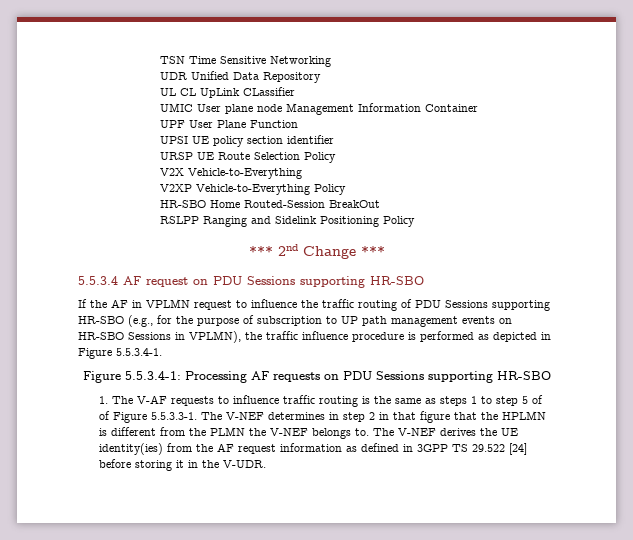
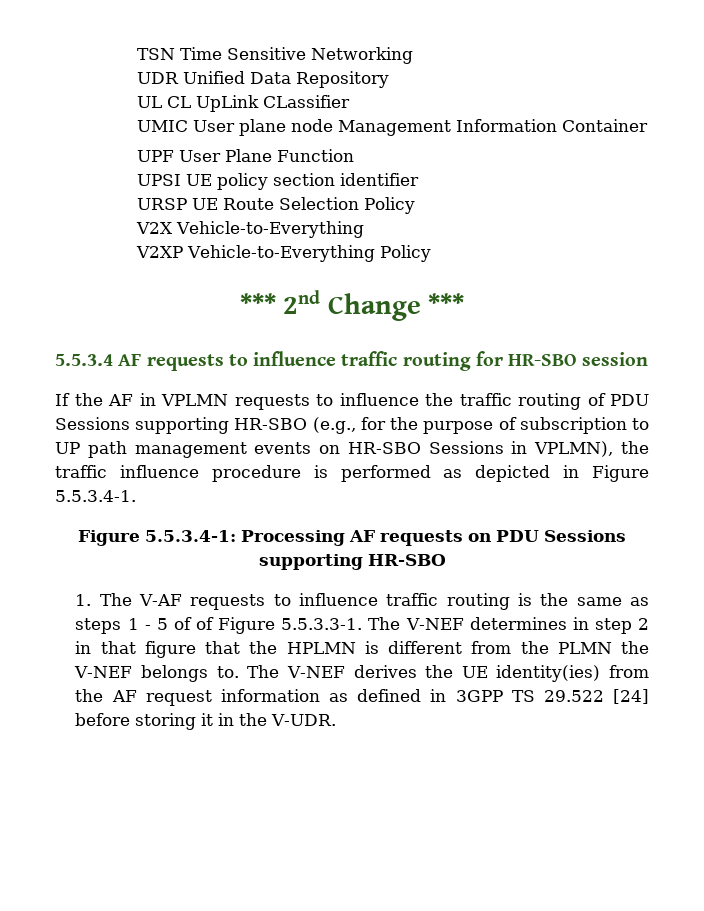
- HR-SBO Home Routed-Session BreakOut
- RSLPP Ranging and Sidelink Positioning Policy
- 5.5.3.4 AF request on PDU Sessions supporting HR-SBO
+ 5.5.3.4 AF requests to influence traffic routing for HR-SBO session
- If the AF in VPLMN request to influence the traffic routing of PDU Sessions supporting HR-SBO (e.g., for the purpose of subscription to UP path management events on HR-SBO Sessions in VPLMN), the traffic influence procedure is performed as depicted in Figure 5.5.3.4-1.
+ If the AF in VPLMN requests to influence the traffic routing of PDU Sessions supporting HR-SBO (e.g., for the purpose of subscription to UP path management events on HR-SBO Sessions in VPLMN), the traffic influence procedure is performed as depicted in Figure 5.5.3.4-1.
- 1. The V-AF requests to influence traffic routing is the same as steps 1 to step 5 of of Figure 5.5.3.3-1. The V-NEF determines in step 2 in that figure that the HPLMN is different from the PLMN the V-NEF belongs to.
+ 1. The V-AF requests to influence traffic routing is the same as steps 1 - 5 of of Figure 5.5.3.3-1. The V-NEF determines in step 2 in that figure that the HPLMN is different from the PLMN the V-NEF belongs to.

